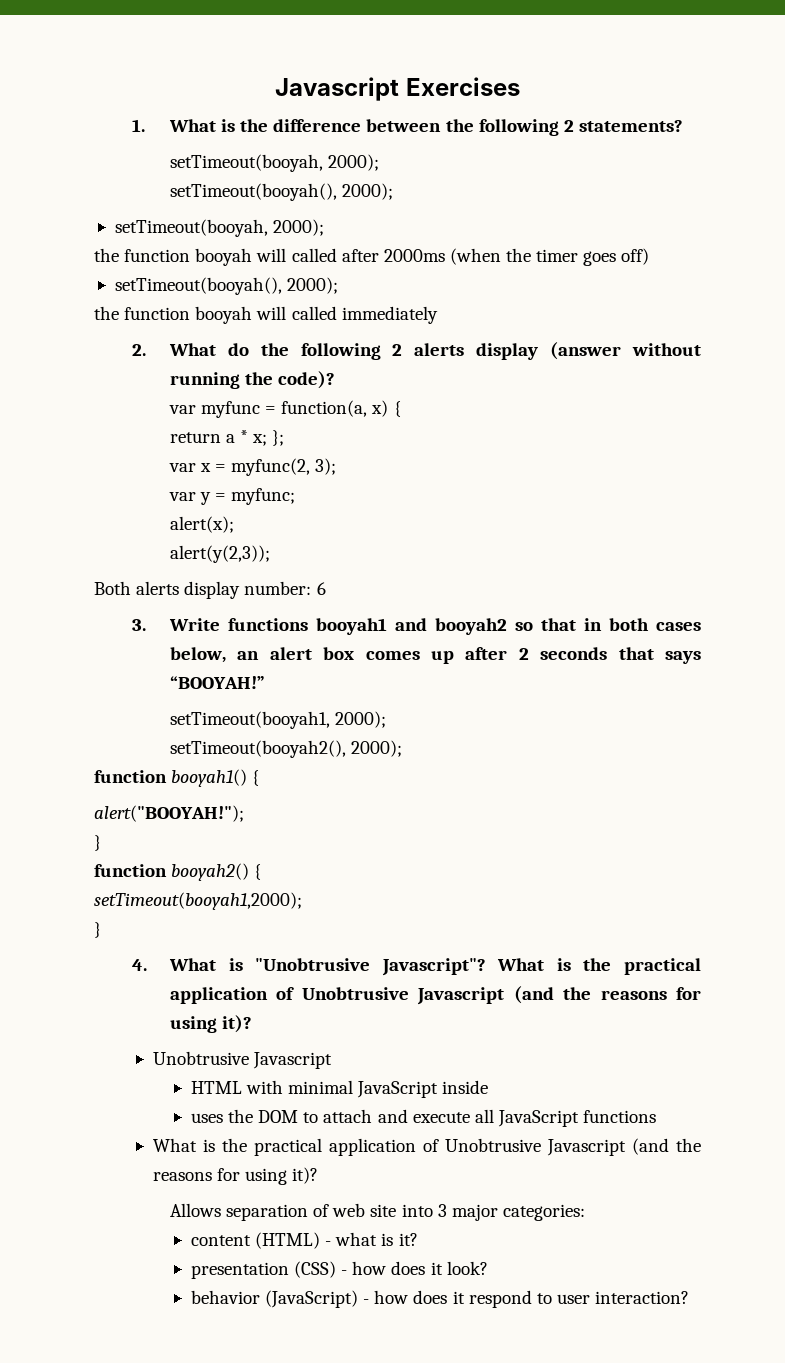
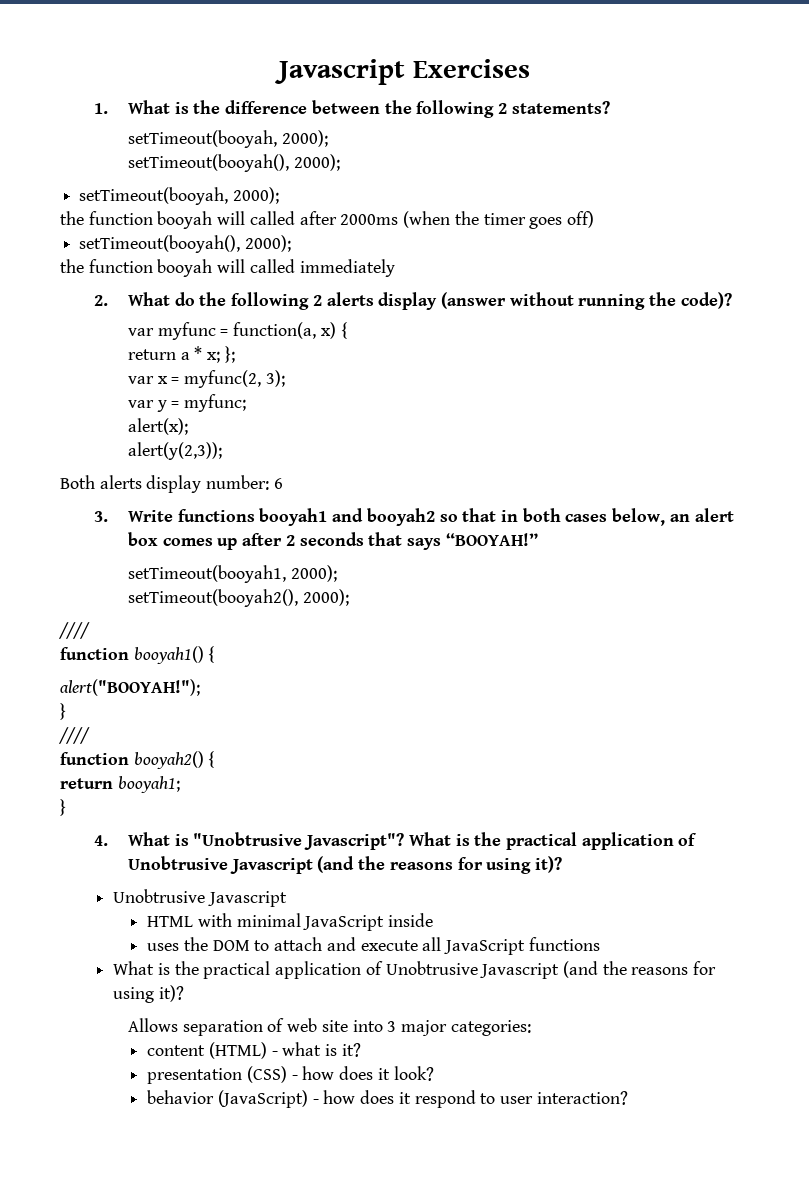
  setTimeout(booyah2(), 2000);
+ ////
  alert("BOOYAH!");
  }
+ ////
- setTimeout(booyah1,2000);
+ return booyah1;

